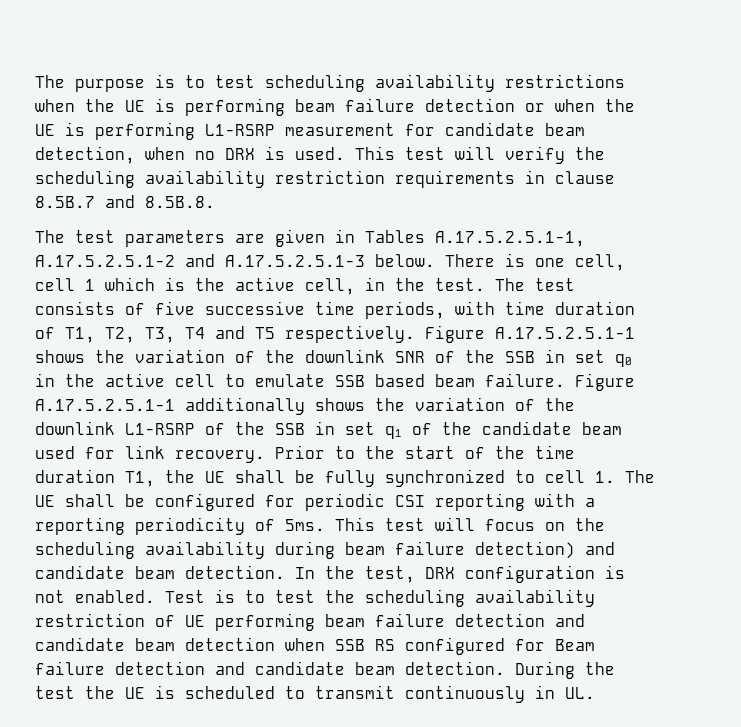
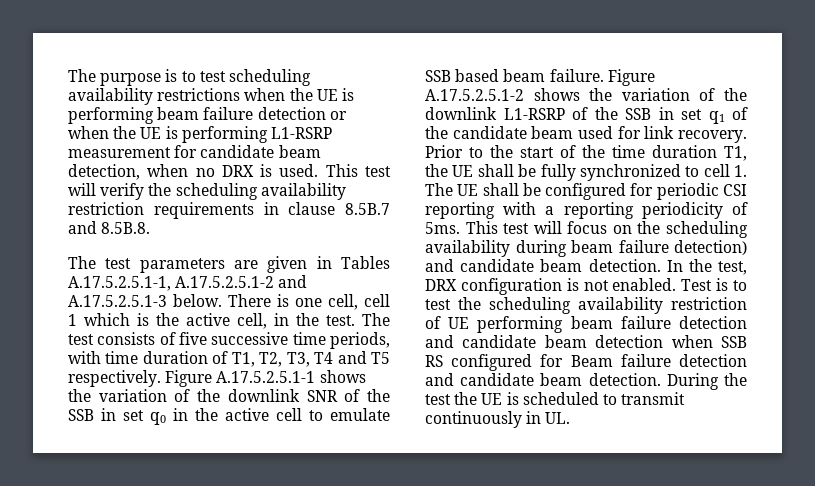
- Figure A.17.5.2.5.1-1 additionally shows the variation of the downlink L1-RSRP of the SSB in set q1 of the candidate beam used for link recovery.
+ Figure A.17.5.2.5.1-2 shows the variation of the downlink L1-RSRP of the SSB in set q1 of the candidate beam used for link recovery.

